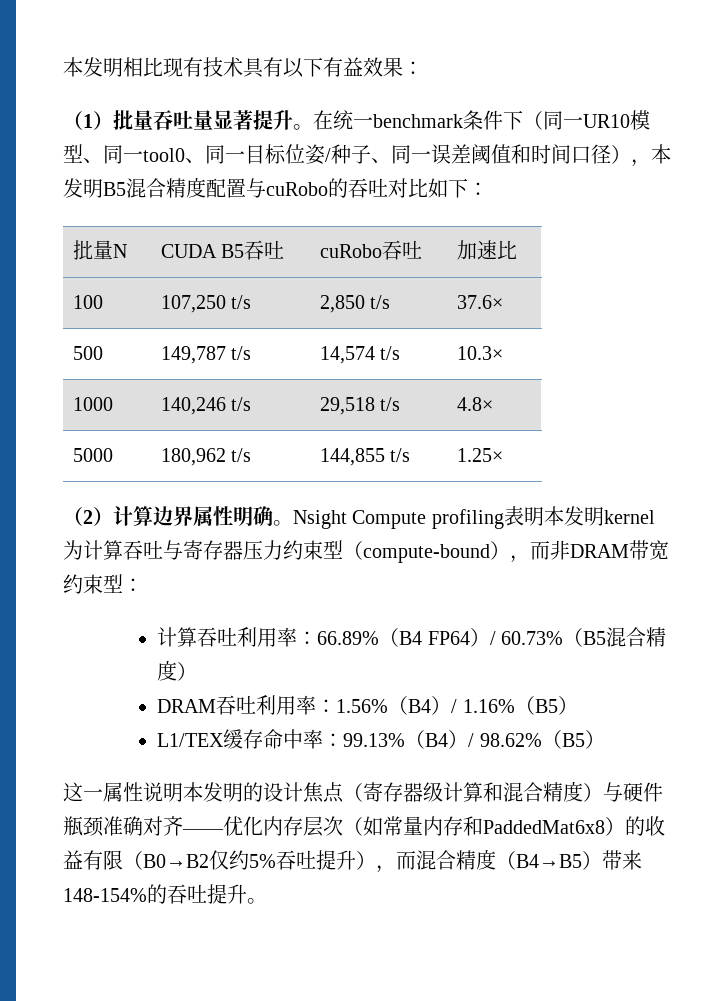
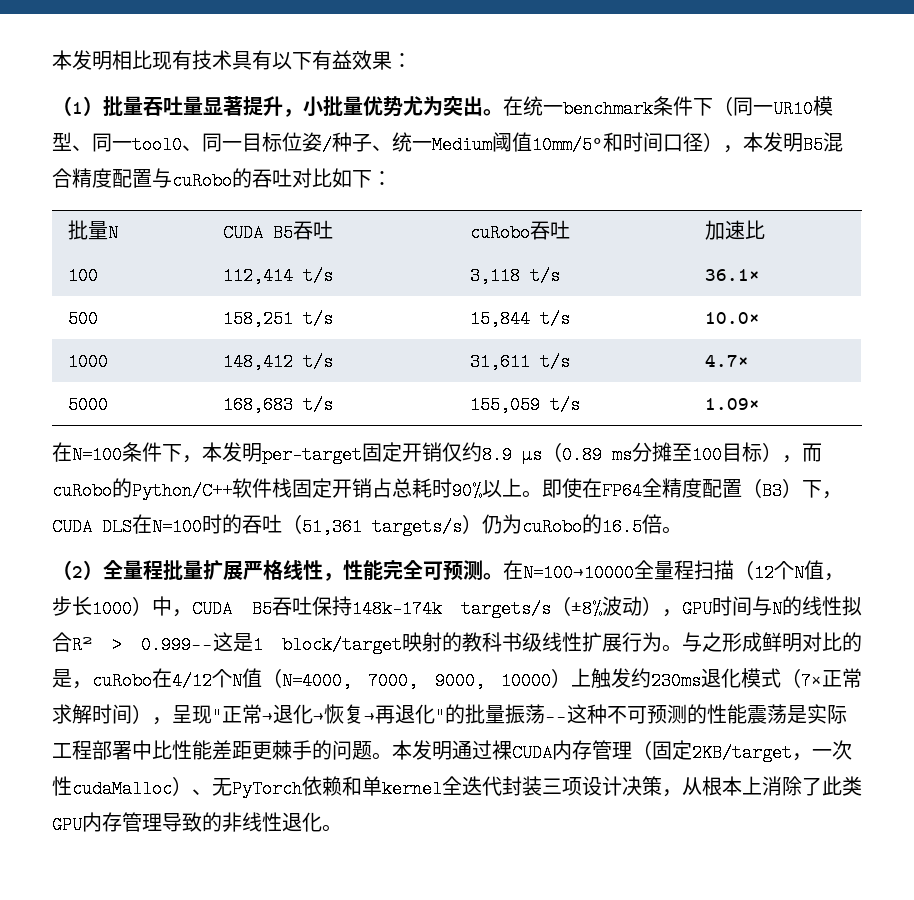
- （1）批量吞吐量显著提升。
+ （1）批量吞吐量显著提升，小批量优势尤为突出。
- 在统一benchmark条件下（同一UR10模型、同一tool0、同一目标位姿/种子、同一误差阈值和时间口径），本发明B5混合精度配置与cuRobo的吞吐对比如下：
+ 在统一benchmark条件下（同一UR10模型、同一tool0、同一目标位姿/种子、统一Medium阈值10mm/5°和时间口径），本发明B5混合精度配置与cuRobo的吞吐对比如下：
- 100 | 107,250 t/s | 2,850 t/s | 37.6×
+ 100 | 112,414 t/s | 3,118 t/s | 36.1×
- 500 | 149,787 t/s | 14,574 t/s | 10.3×
+ 500 | 158,251 t/s | 15,844 t/s | 10.0×
- 1000 | 140,246 t/s | 29,518 t/s | 4.8×
+ 1000 | 148,412 t/s | 31,611 t/s | 4.7×
- 5000 | 180,962 t/s | 144,855 t/s | 1.25×
- （2）计算边界属性明确。Nsight Compute profiling表明本发明kernel为计算吞吐与寄存器压力约束型（compute-bound），而非DRAM带宽约束型：
- 计算吞吐利用率：66.89%（B4 FP64）/ 60.73%（B5混合精度）
- DRAM吞吐利用率：1.56%（B4）/ 1.16%（B5）
- L1/TEX缓存命中率：99.13%（B4）/ 98.62%（B5）
- 这一属性说明本发明的设计焦点（寄存器级计算和混合精度）与硬件瓶颈准确对齐——优化内存层次（如常量内存和PaddedMat6x8）的收益有限（B0→B2仅约5%吞吐提升），而混合精度（B4→B5）带来148-154%的吞吐提升。
+ 5000 | 168,683 t/s | 155,059 t/s | 1.09×
+ 在N=100条件下，本发明per-target固定开销仅约8.9 μs（0.89 ms分摊至100目标），而cuRobo的Python/C++软件栈固定开销占总耗时90%以上。即使在FP64全精度配置（B3）下，CUDA DLS在N=100时的吞吐（51,361 targets/s）仍为cuRobo的16.5倍。
+ （2）全量程批量扩展严格线性，性能完全可预测。在N=100→10000全量程扫描（12个N值，步长1000）中，CUDA B5吞吐保持148k-174k targets/s（±8%波动），GPU时间与N的线性拟合R² > 0.999——这是1 block/target映射的教科书级线性扩展行为。与之形成鲜明对比的是，cuRobo在4/12个N值（N=4000, 7000, 9000, 10000）上触发约230ms退化模式（7×正常求解时间），呈现"正常→退化→恢复→再退化"的批量振荡——这种不可预测的性能震荡是实际工程部署中比性能差距更棘手的问题。本发明通过裸CUDA内存管理（固定2KB/target，一次性cudaMalloc）、无PyTorch依赖和单kernel全迭代封装三项设计决策，从根本上消除了此类GPU内存管理导致的非线性退化。

